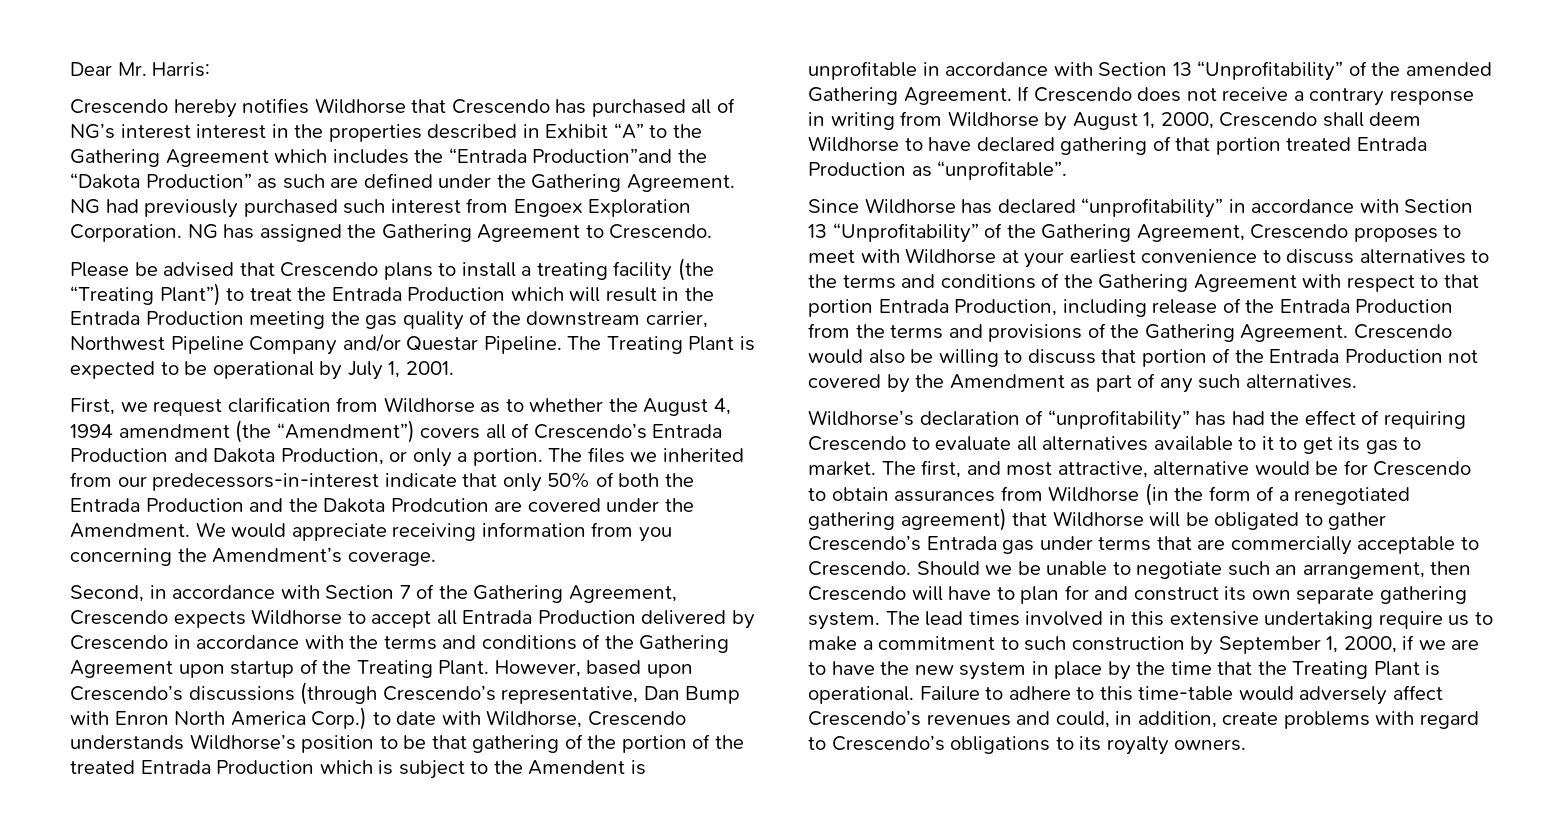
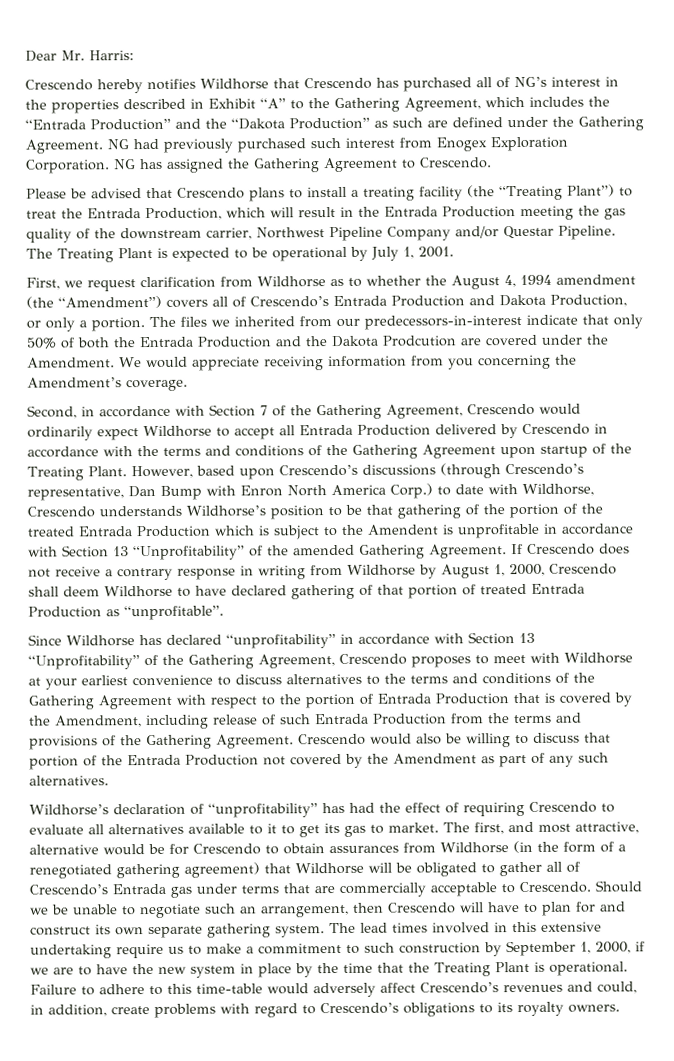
- Crescendo hereby notifies Wildhorse that Crescendo has purchased all of NG’s interest interest in the properties described in Exhibit “A” to the Gathering Agreement which includes the “Entrada Production”and the “Dakota Production” as such are defined under the Gathering Agreement.
+ Crescendo hereby notifies Wildhorse that Crescendo has purchased all of NG’s interest in the properties described in Exhibit “A” to the Gathering Agreement, which includes the “Entrada Production” and the “Dakota Production” as such are defined under the Gathering Agreement.
- NG had previously purchased such interest from Engoex Exploration Corporation.
+ NG had previously purchased such interest from Enogex Exploration Corporation.
- Please be advised that Crescendo plans to install a treating facility (the “Treating Plant”) to treat the Entrada Production which will result in the Entrada Production meeting the gas quality of the downstream carrier, Northwest Pipeline Company and/or Questar Pipeline.
+ Please be advised that Crescendo plans to install a treating facility (the “Treating Plant”) to treat the Entrada Production, which will result in the Entrada Production meeting the gas quality of the downstream carrier, Northwest Pipeline Company and/or Questar Pipeline.
- Second, in accordance with Section 7 of the Gathering Agreement, Crescendo expects Wildhorse to accept all Entrada Production delivered by Crescendo in accordance with the terms and conditions of the Gathering Agreement upon startup of the Treating Plant.
+ Second, in accordance with Section 7 of the Gathering Agreement, Crescendo would ordinarily expect Wildhorse to accept all Entrada Production delivered by Crescendo in accordance with the terms and conditions of the Gathering Agreement upon startup of the Treating Plant.
- If Crescendo does not receive a contrary response in writing from Wildhorse by August 1, 2000, Crescendo shall deem Wildhorse to have declared gathering of that portion treated Entrada Production as “unprofitable”.
+ If Crescendo does not receive a contrary response in writing from Wildhorse by August 1, 2000, Crescendo shall deem Wildhorse to have declared gathering of that portion of treated Entrada Production as “unprofitable”.
- Since Wildhorse has declared “unprofitability” in accordance with Section 13 “Unprofitability” of the Gathering Agreement, Crescendo proposes to meet with Wildhorse at your earliest convenience to discuss alternatives to the terms and conditions of the Gathering Agreement with respect to that portion Entrada Production, including release of the Entrada Production from the terms and provisions of the Gathering Agreement.
+ Since Wildhorse has declared “unprofitability” in accordance with Section 13 “Unprofitability” of the Gathering Agreement, Crescendo proposes to meet with Wildhorse at your earliest convenience to discuss alternatives to the terms and conditions of the Gathering Agreement with respect to the portion of Entrada Production that is covered by the Amendment, including release of such Entrada Production from the terms and provisions of the Gathering Agreement.
- The first, and most attractive, alternative would be for Crescendo to obtain assurances from Wildhorse (in the form of a renegotiated gathering agreement) that Wildhorse will be obligated to gather Crescendo’s Entrada gas under terms that are commercially acceptable to Crescendo.
+ The first, and most attractive, alternative would be for Crescendo to obtain assurances from Wildhorse (in the form of a renegotiated gathering agreement) that Wildhorse will be obligated to gather all of Crescendo’s Entrada gas under terms that are commercially acceptable to Crescendo.

